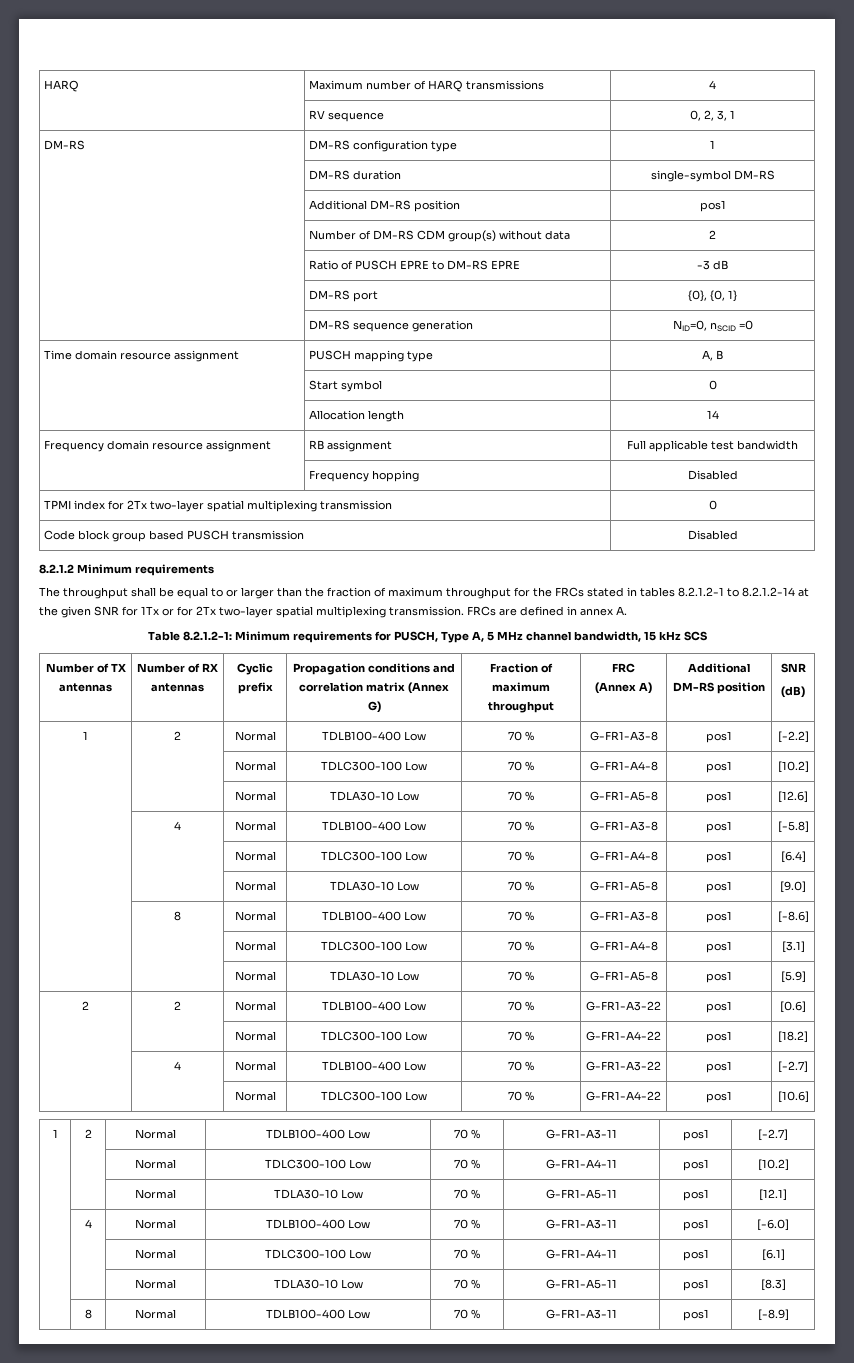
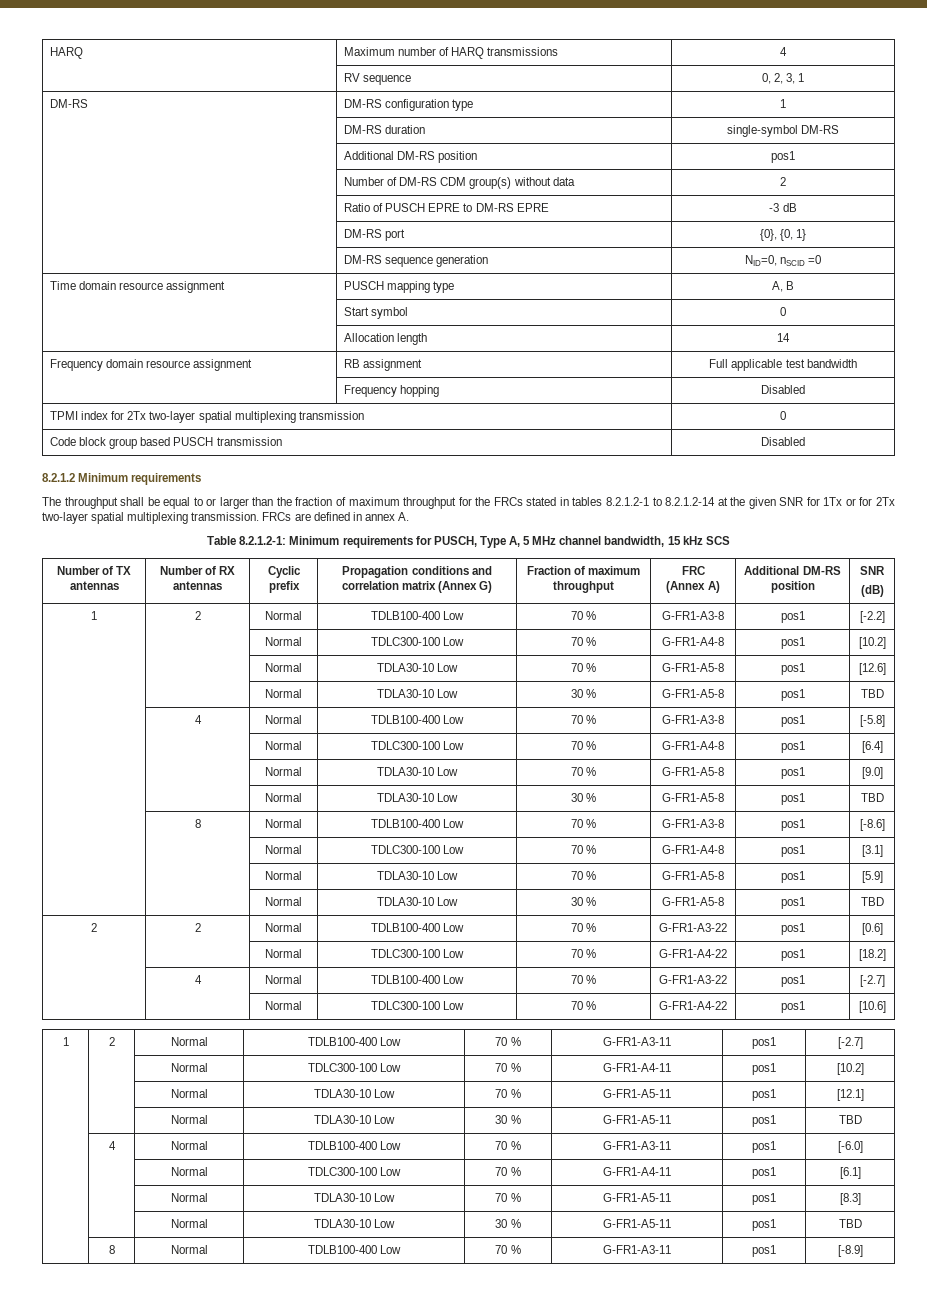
  | | Normal | TDLA30-10 Low | 70 % | G-FR1-A5-8 | pos1 | [12.6]
+ | | Normal | TDLA30-10 Low | 30 % | G-FR1-A5-8 | pos1 | TBD
  | | Normal | TDLA30-10 Low | 70 % | G-FR1-A5-8 | pos1 | [9.0]
+ | | Normal | TDLA30-10 Low | 30 % | G-FR1-A5-8 | pos1 | TBD
  | | Normal | TDLA30-10 Low | 70 % | G-FR1-A5-8 | pos1 | [5.9]
+ | | Normal | TDLA30-10 Low | 30 % | G-FR1-A5-8 | pos1 | TBD
  | | Normal | TDLA30-10 Low | 70 % | G-FR1-A5-11 | pos1 | [12.1]
+ | | Normal | TDLA30-10 Low | 30 % | G-FR1-A5-11 | pos1 | TBD
  | | Normal | TDLA30-10 Low | 70 % | G-FR1-A5-11 | pos1 | [8.3]
+ | | Normal | TDLA30-10 Low | 30 % | G-FR1-A5-11 | pos1 | TBD

